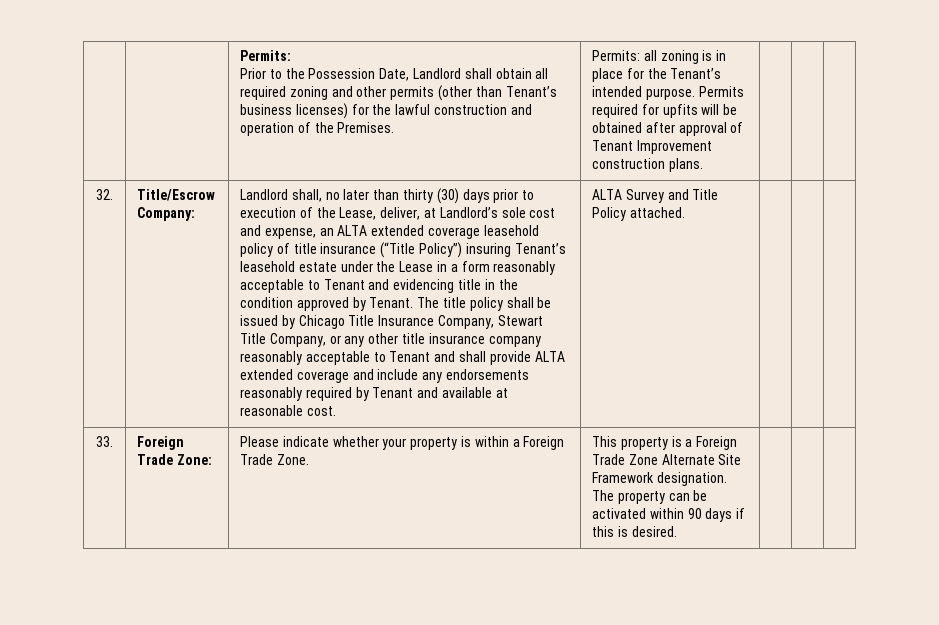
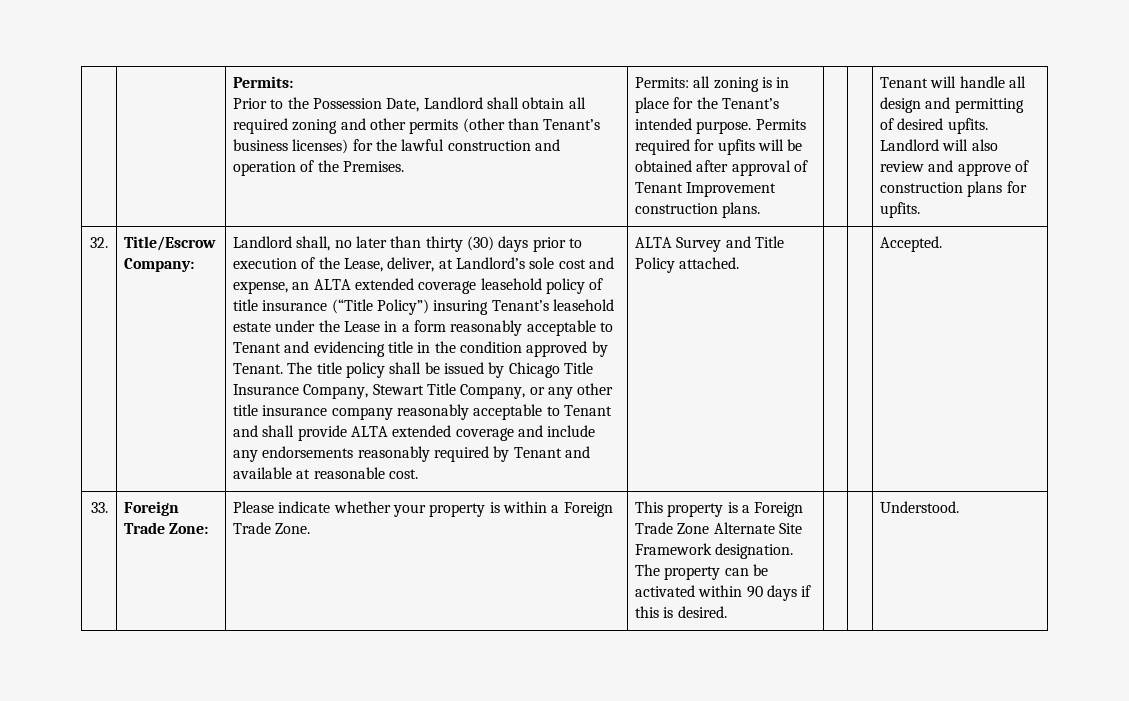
+ Tenant will handle all design and permitting of desired upfits. Landlord will also review and approve of construction plans for upfits.
+ Accepted.
- 33. | Foreign Trade Zone: | Please indicate whether your property is within a Foreign Trade Zone. | This property is a Foreign Trade Zone Alternate Site Framework designation. The property can be activated within 90 days if this is desired. | | |
+ 33. | Foreign Trade Zone: | Please indicate whether your property is within a Foreign Trade Zone. | This property is a Foreign Trade Zone Alternate Site Framework designation. The property can be activated within 90 days if this is desired. | | | Understood.

